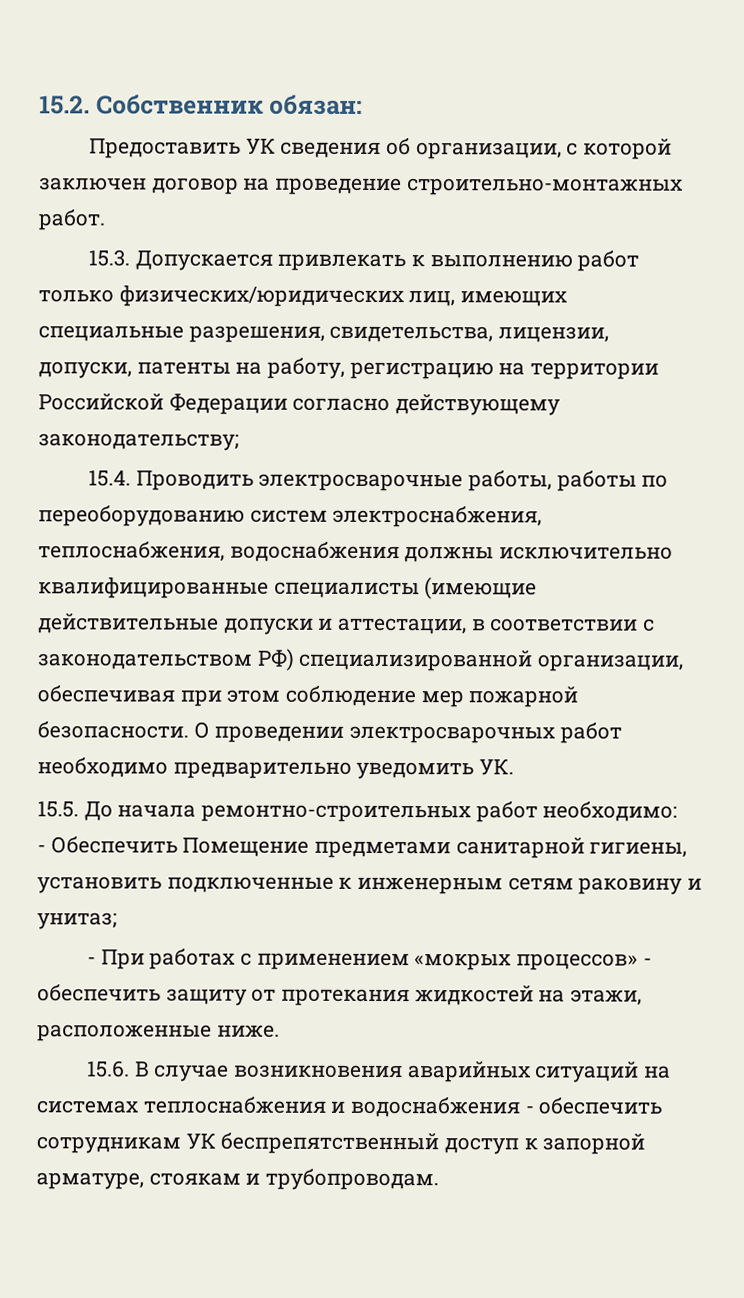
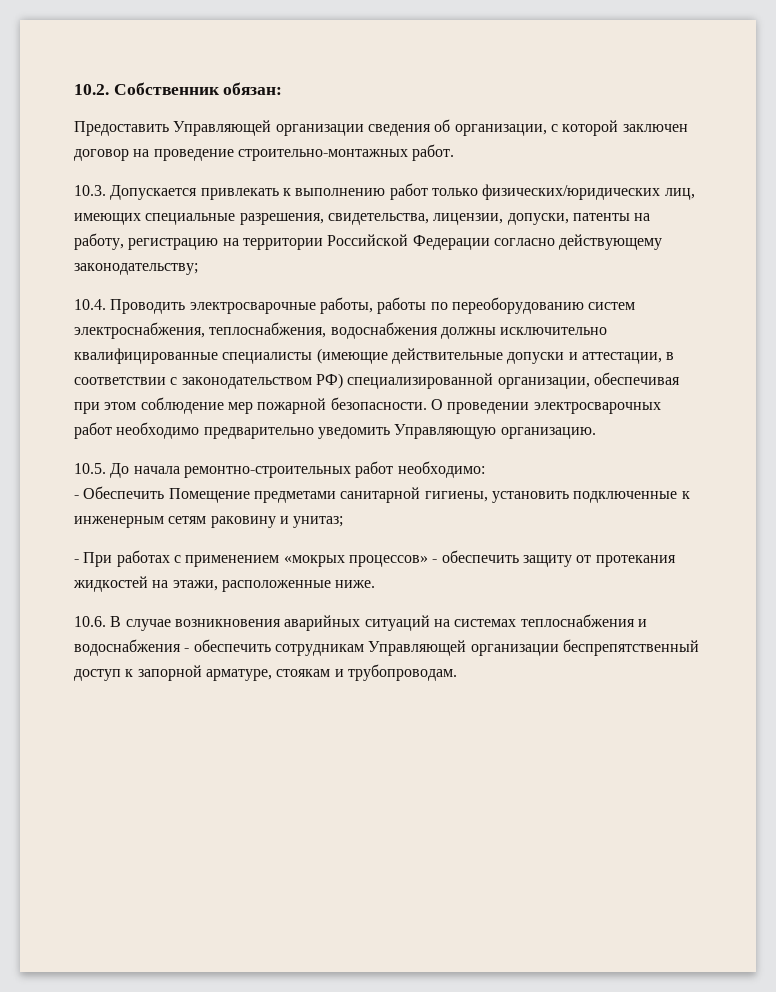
- 15.2. Собственник обязан:
+ 10.2. Собственник обязан:
- Предоставить УК сведения об организации, с которой заключен договор на проведение строительно-монтажных работ.
+ Предоставить Управляющей организации сведения об организации, с которой заключен договор на проведение строительно-монтажных работ.
- 15.3. Допускается привлекать к выполнению работ только физических/юридических лиц, имеющих специальные разрешения, свидетельства, лицензии, допуски, патенты на работу, регистрацию на территории Российской Федерации согласно действующему законодательству;
+ 10.3. Допускается привлекать к выполнению работ только физических/юридических лиц, имеющих специальные разрешения, свидетельства, лицензии, допуски, патенты на работу, регистрацию на территории Российской Федерации согласно действующему законодательству;
- 15.4. Проводить электросварочные работы, работы по переоборудованию систем электроснабжения, теплоснабжения, водоснабжения должны исключительно квалифицированные специалисты (имеющие действительные допуски и аттестации, в соответствии с законодательством РФ) специализированной организации, обеспечивая при этом соблюдение мер пожарной безопасности.
+ 10.4. Проводить электросварочные работы, работы по переоборудованию систем электроснабжения, теплоснабжения, водоснабжения должны исключительно квалифицированные специалисты (имеющие действительные допуски и аттестации, в соответствии с законодательством РФ) специализированной организации, обеспечивая при этом соблюдение мер пожарной безопасности.
- О проведении электросварочных работ необходимо предварительно уведомить УК.
- 15.5. До начала ремонтно-строительных работ необходимо:
+ О проведении электросварочных работ необходимо предварительно уведомить Управляющую организацию.
+ 10.5. До начала ремонтно-строительных работ необходимо:
- 15.6. В случае возникновения аварийных ситуаций на системах теплоснабжения и водоснабжения - обеспечить сотрудникам УК беспрепятственный доступ к запорной арматуре, стоякам и трубопроводам.
+ 10.6. В случае возникновения аварийных ситуаций на системах теплоснабжения и водоснабжения - обеспечить сотрудникам Управляющей организации беспрепятственный доступ к запорной арматуре, стоякам и трубопроводам.

